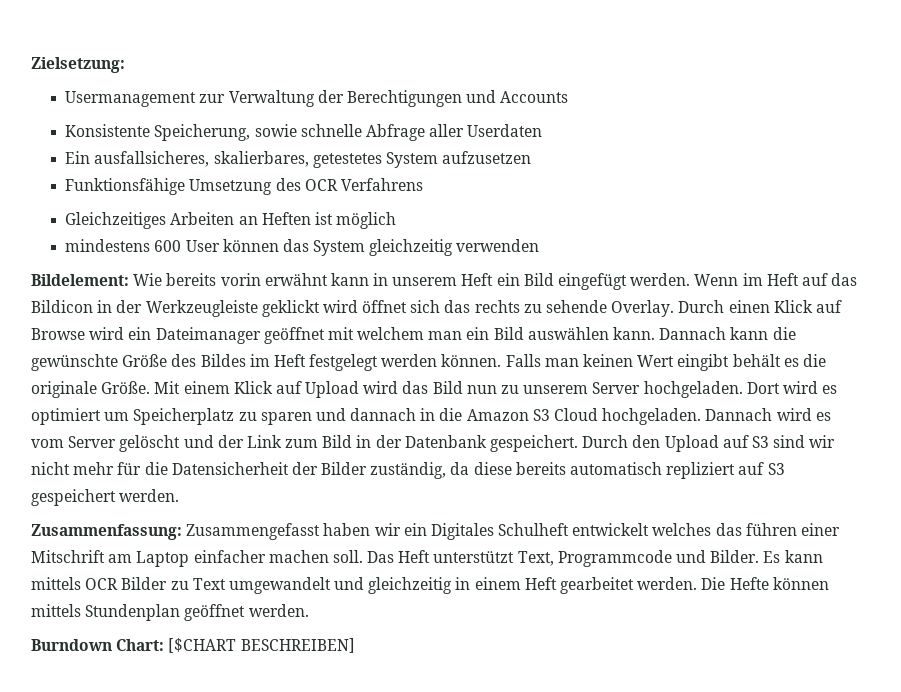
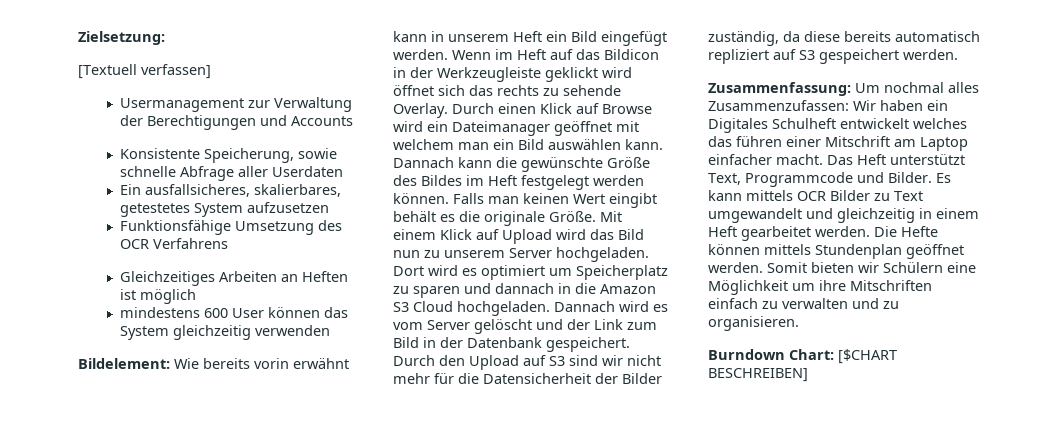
+ [Textuell verfassen]
- Zusammenfassung: Zusammengefasst haben wir ein Digitales Schulheft entwickelt welches das führen einer Mitschrift am Laptop einfacher machen soll.
+ Zusammenfassung: Um nochmal alles Zusammenzufassen: Wir haben ein Digitales Schulheft entwickelt welches das führen einer Mitschrift am Laptop einfacher macht.
+ Somit bieten wir Schülern eine Möglichkeit um ihre Mitschriften einfach zu verwalten und zu organisieren.

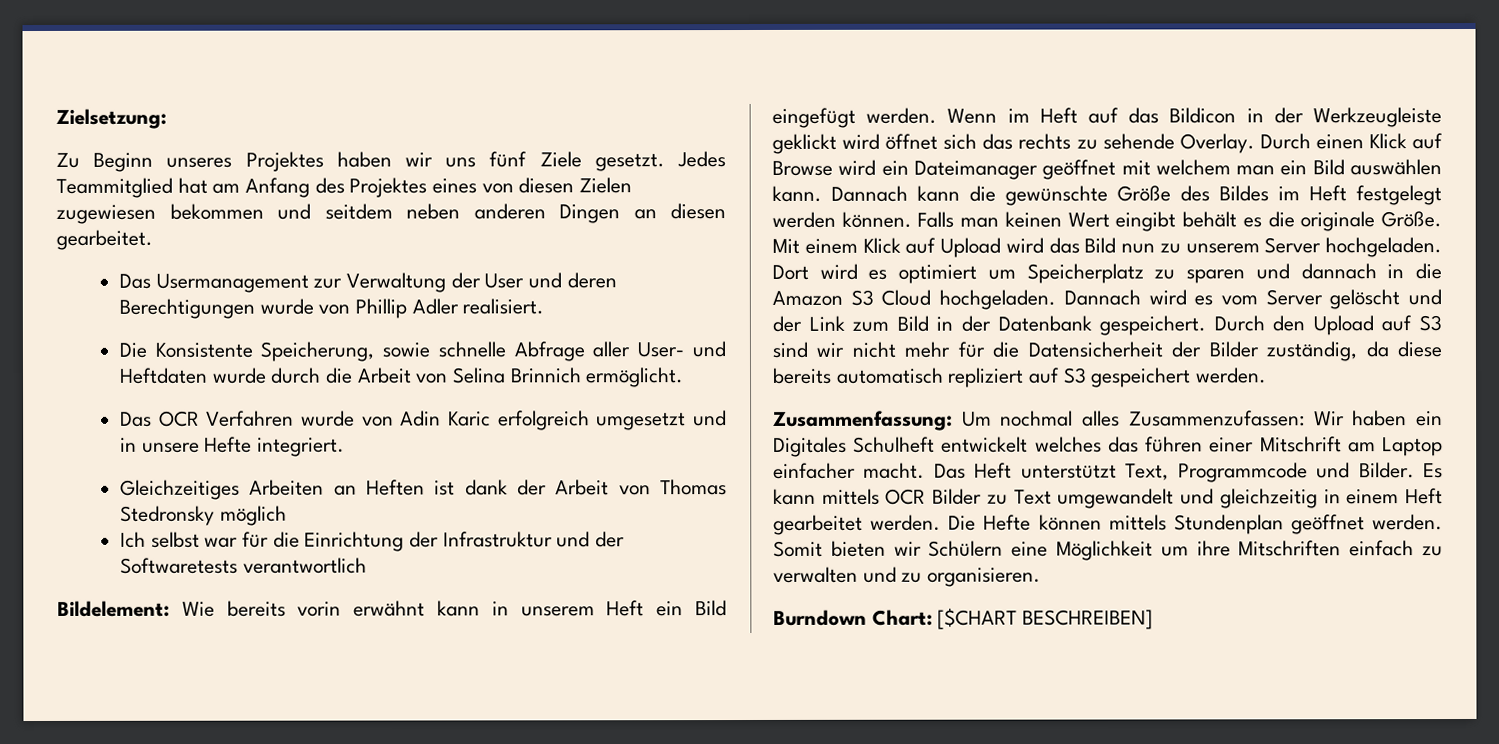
- [Textuell verfassen]
- Usermanagement zur Verwaltung der Berechtigungen und Accounts
- Konsistente Speicherung, sowie schnelle Abfrage aller Userdaten
- Ein ausfallsicheres, skalierbares, getestetes System aufzusetzen
- Funktionsfähige Umsetzung des OCR Verfahrens
+ Zu Beginn unseres Projektes haben wir uns fünf Ziele gesetzt. Jedes Teammitglied hat am Anfang des Projektes eines von diesen Zielen zugewiesen bekommen und seitdem neben anderen Dingen an diesen gearbeitet.
+ Das Usermanagement zur Verwaltung der User und deren Berechtigungen wurde von Phillip Adler realisiert.
+ Die Konsistente Speicherung, sowie schnelle Abfrage aller User- und Heftdaten wurde durch die Arbeit von Selina Brinnich ermöglicht.
+ Das OCR Verfahren wurde von Adin Karic erfolgreich umgesetzt und in unsere Hefte integriert.
- Gleichzeitiges Arbeiten an Heften ist möglich
- mindestens 600 User können das System gleichzeitig verwenden
+ Gleichzeitiges Arbeiten an Heften ist dank der Arbeit von Thomas Stedronsky möglich
+ Ich selbst war für die Einrichtung der Infrastruktur und der Softwaretests verantwortlich

